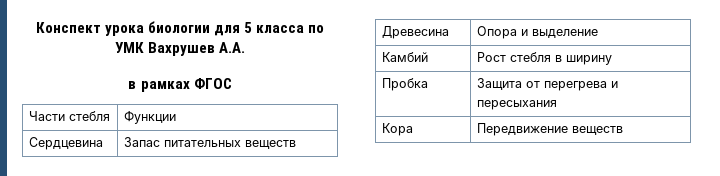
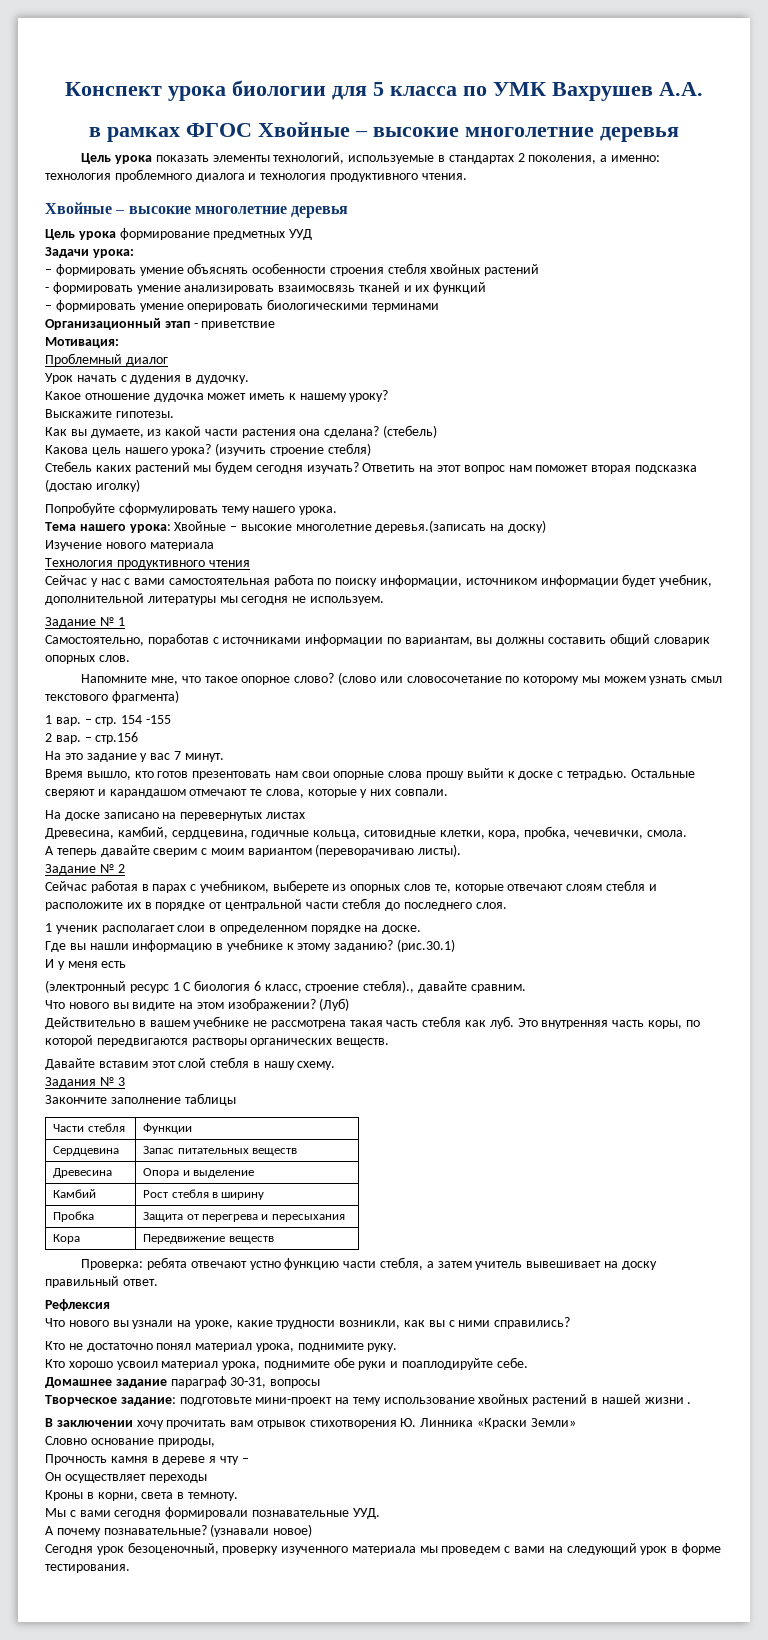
- в рамках ФГОС
+ в рамках ФГОС Хвойные – высокие многолетние деревья
+ Цель урока показать элементы технологий, используемые в стандартах 2 поколения, а именно: технология проблемного диалога и технология продуктивного чтения.
+ Хвойные – высокие многолетние деревья
+ Цель урока формирование предметных УУД
+ Задачи урока:
+ – формировать умение объяснять особенности строения стебля хвойных растений
+ - формировать умение анализировать взаимосвязь тканей и их функций
+ – формировать умение оперировать биологическими терминами
+ Организационный этап - приветствие
+ Мотивация:
+ Проблемный диалог
+ Урок начать с дудения в дудочку.
+ Какое отношение дудочка может иметь к нашему уроку?
+ Выскажите гипотезы.
+ Как вы думаете, из какой части растения она сделана? (стебель)
+ Какова цель нашего урока? (изучить строение стебля)
+ Стебель каких растений мы будем сегодня изучать? Ответить на этот вопрос нам поможет вторая подсказка (достаю иголку)
+ Попробуйте сформулировать тему нашего урока.
+ Тема нашего урока: Хвойные – высокие многолетние деревья.(записать на доску)
+ Изучение нового материала
+ Технология продуктивного чтения
+ Сейчас у нас с вами самостоятельная работа по поиску информации, источником информации будет учебник, дополнительной литературы мы сегодня не используем.
+ Задание № 1
+ Самостоятельно, поработав с источниками информации по вариантам, вы должны составить общий словарик опорных слов.
+ Напомните мне, что такое опорное слово? (слово или словосочетание по которому мы можем узнать смыл текстового фрагмента)
+ 1 вар. – стр. 154 -155
+ 2 вар. – стр.156
+ На это задание у вас 7 минут.
+ Время вышло, кто готов презентовать нам свои опорные слова прошу выйти к доске с тетрадью. Остальные сверяют и карандашом отмечают те слова, которые у них совпали.
+ На доске записано на перевернутых листах
+ Древесина, камбий, сердцевина, годичные кольца, ситовидные клетки, кора, пробка, чечевички, смола.
+ А теперь давайте сверим с моим вариантом (переворачиваю листы).
+ Задание № 2
+ Сейчас работая в парах с учебником, выберете из опорных слов те, которые отвечают слоям стебля и расположите их в порядке от центральной части стебля до последнего слоя.
+ 1 ученик располагает слои в определенном порядке на доске.
+ Где вы нашли информацию в учебнике к этому заданию? (рис.30.1)
+ И у меня есть
+ (электронный ресурс 1 С биология 6 класс, строение стебля)., давайте сравним.
+ Что нового вы видите на этом изображении? (Луб)
+ Действительно в вашем учебнике не рассмотрена такая часть стебля как луб. Это внутренняя часть коры, по которой передвигаются растворы органических веществ.
+ Давайте вставим этот слой стебля в нашу схему.
+ Задания № 3
+ Закончите заполнение таблицы
+ Проверка: ребята отвечают устно функцию части стебля, а затем учитель вывешивает на доску правильный ответ.
+ Рефлексия
+ Что нового вы узнали на уроке, какие трудности возникли, как вы с ними справились?
+ Кто не достаточно понял материал урока, поднимите руку.
+ Кто хорошо усвоил материал урока, поднимите обе руки и поаплодируйте себе.
+ Домашнее задание параграф 30-31, вопросы
+ Творческое задание: подготовьте мини-проект на тему использование хвойных растений в нашей жизни .
+ В заключении хочу прочитать вам отрывок стихотворения Ю. Линника «Краски Земли»
+ Словно основание природы,
+ Прочность камня в дереве я чту –
+ Он осуществляет переходы
+ Кроны в корни, света в темноту.
+ Мы с вами сегодня формировали познавательные УУД.
+ А почему познавательные? (узнавали новое)
+ Сегодня урок безоценочный, проверку изученного материала мы проведем с вами на следующий урок в форме тестирования.

